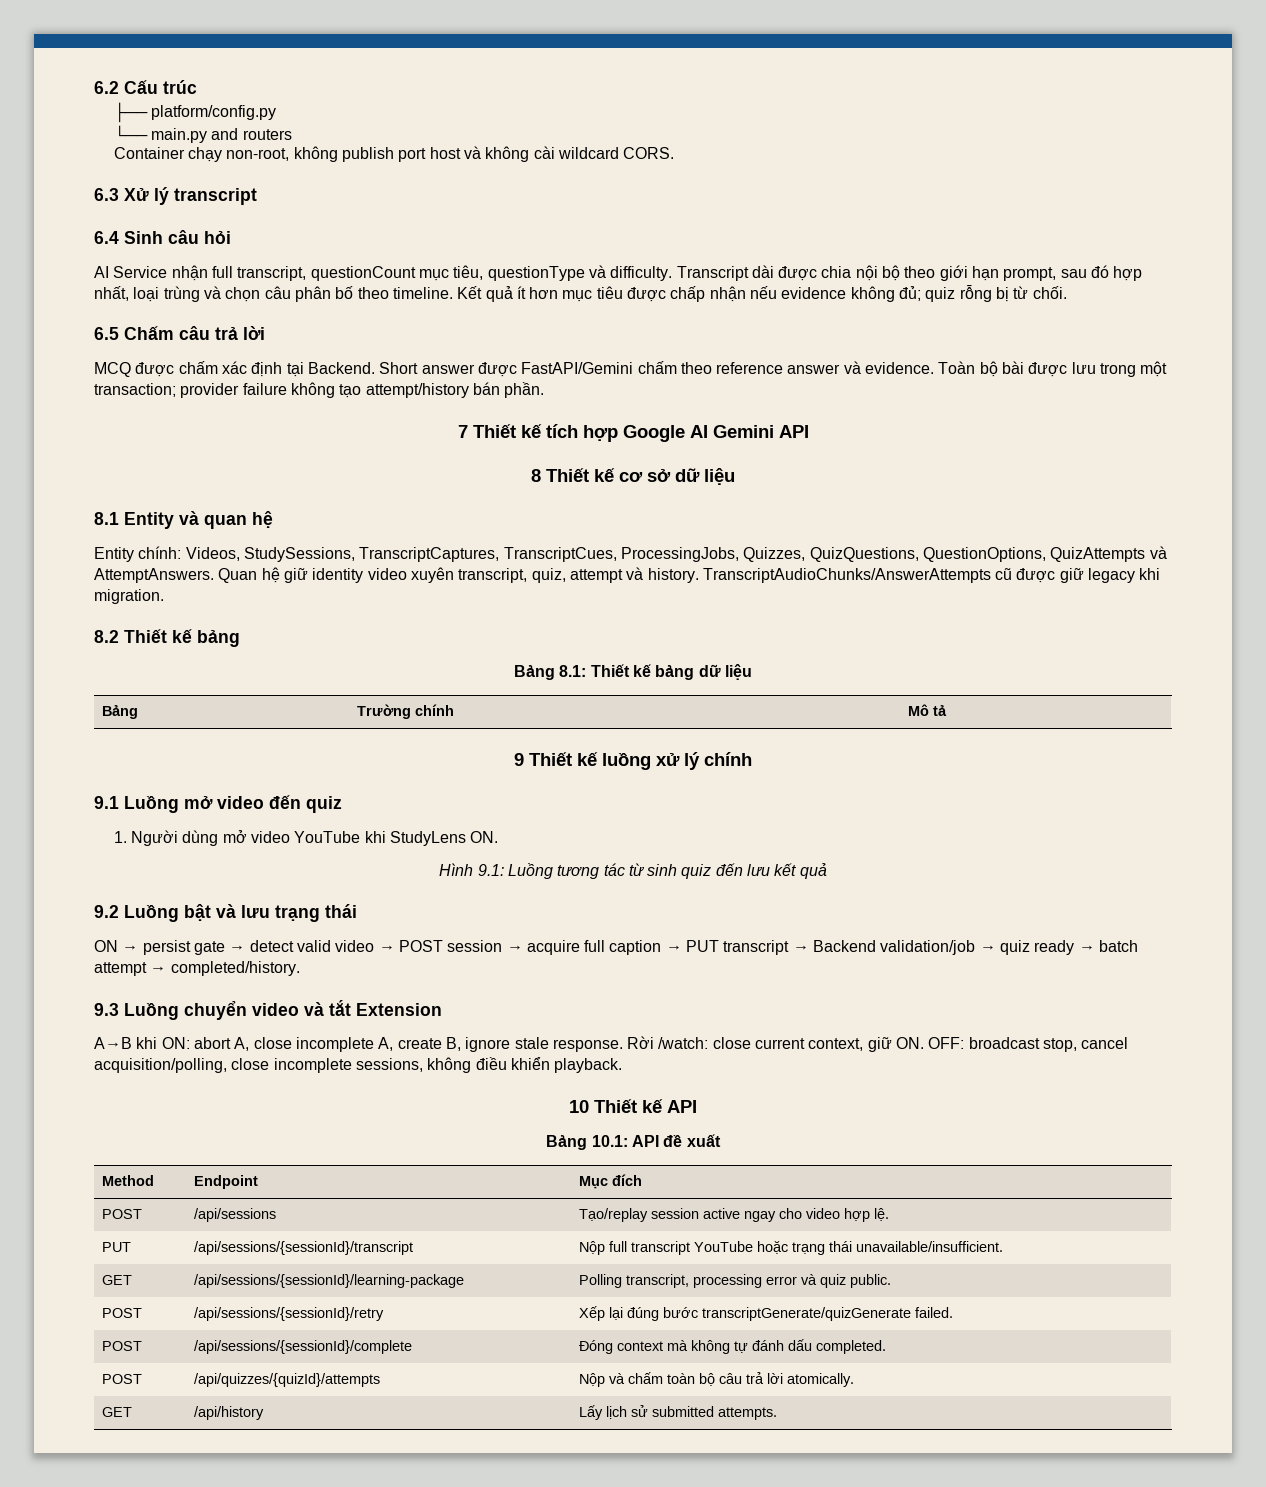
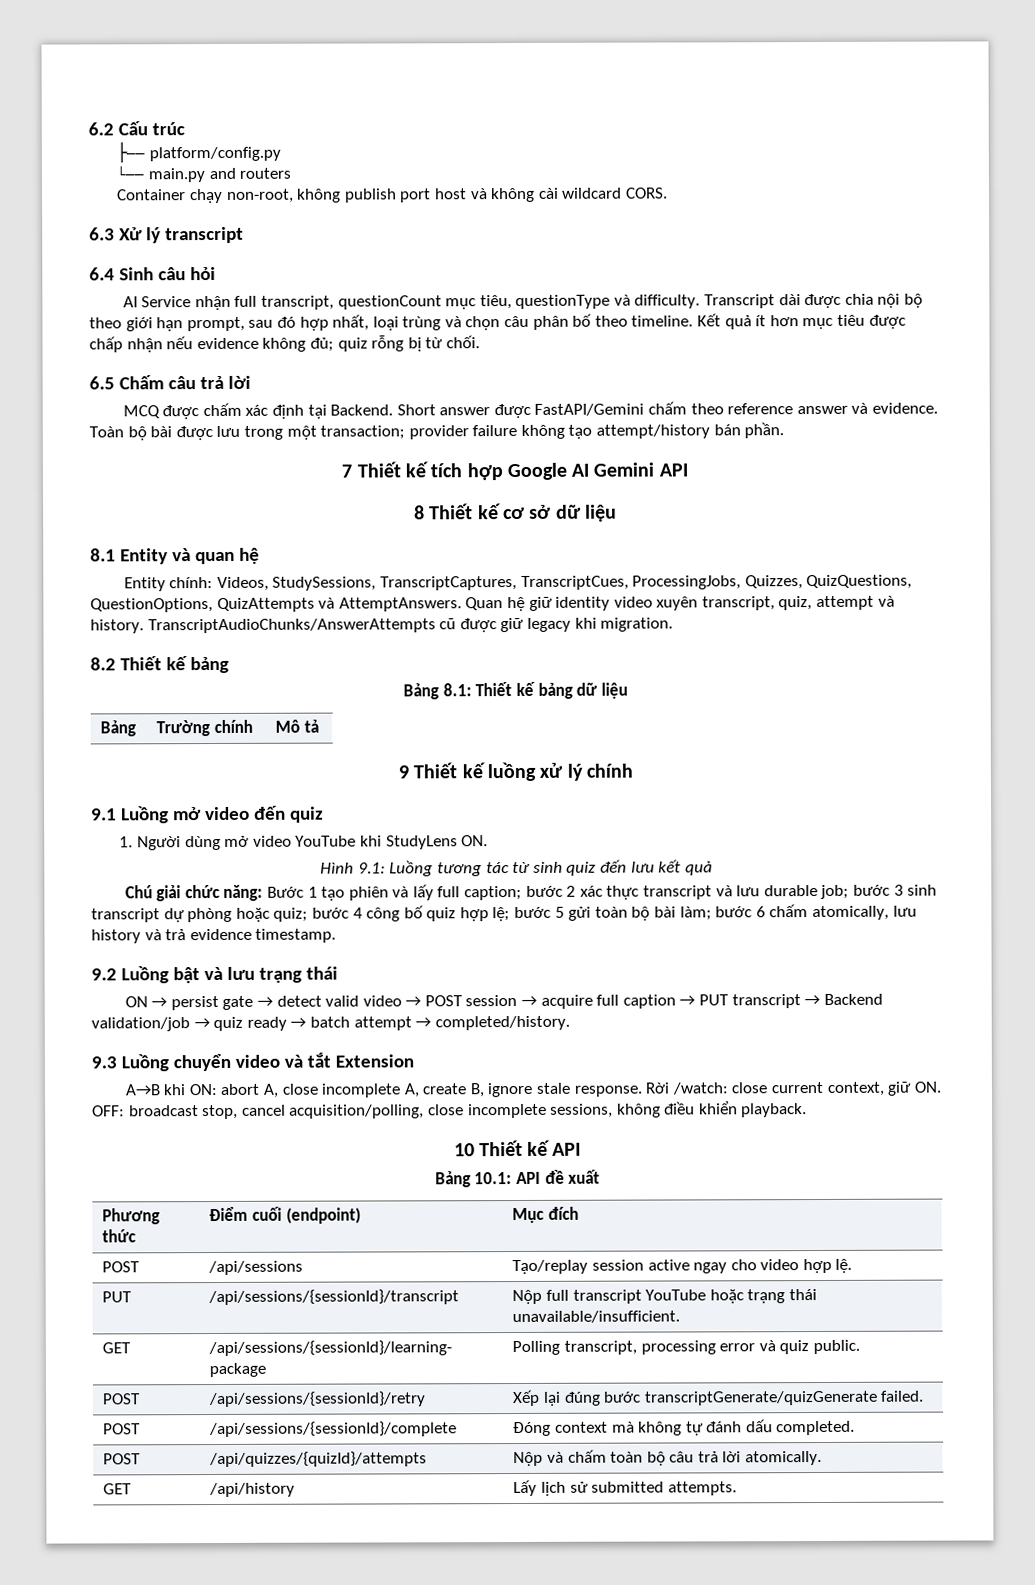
+ Chú giải chức năng: Bước 1 tạo phiên và lấy full caption; bước 2 xác thực transcript và lưu durable job; bước 3 sinh transcript dự phòng hoặc quiz; bước 4 công bố quiz hợp lệ; bước 5 gửi toàn bộ bài làm; bước 6 chấm atomically, lưu history và trả evidence timestamp.
- Method | Endpoint | Mục đích
+ Phương thức | Điểm cuối (endpoint) | Mục đích

